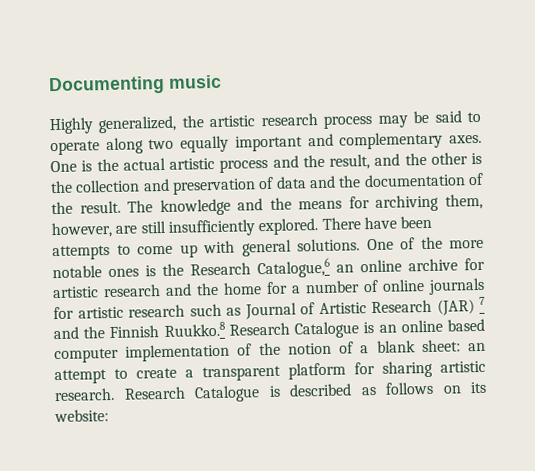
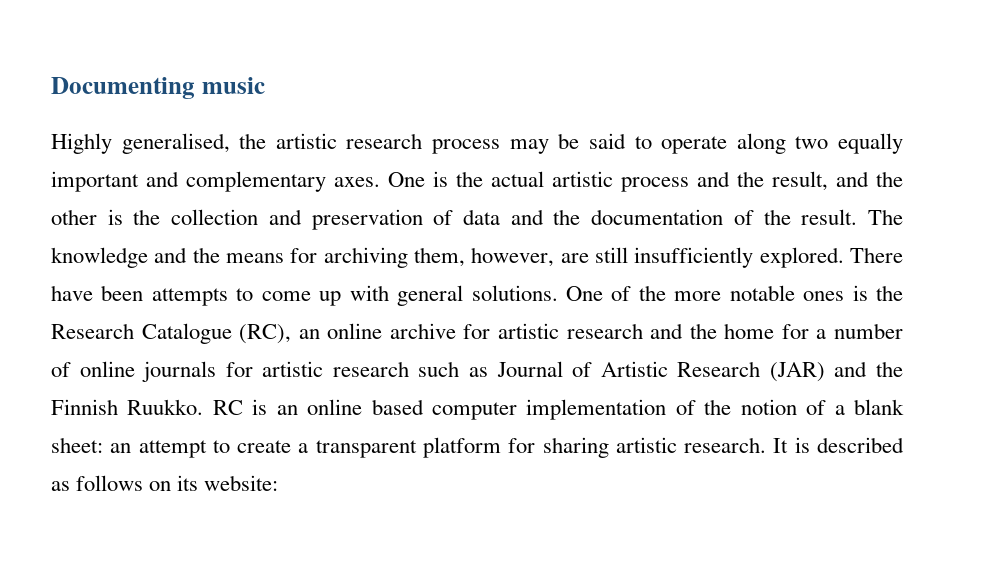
- Highly generalized, the artistic research process may be said to operate along two equally important and complementary axes.
+ Highly generalised, the artistic research process may be said to operate along two equally important and complementary axes.
- One of the more notable ones is the Research Catalogue,6 an online archive for artistic research and the home for a number of online journals for artistic research such as Journal of Artistic Research (JAR) 7 and the Finnish Ruukko.8 Research Catalogue is an online based computer implementation of the notion of a blank sheet:
+ One of the more notable ones is the Research Catalogue (RC), an online archive for artistic research and the home for a number of online journals for artistic research such as Journal of Artistic Research (JAR) and the Finnish Ruukko. RC is an online based computer implementation of the notion of a blank sheet:
- Research Catalogue is described as follows on its website:
+ It is described as follows on its website:

